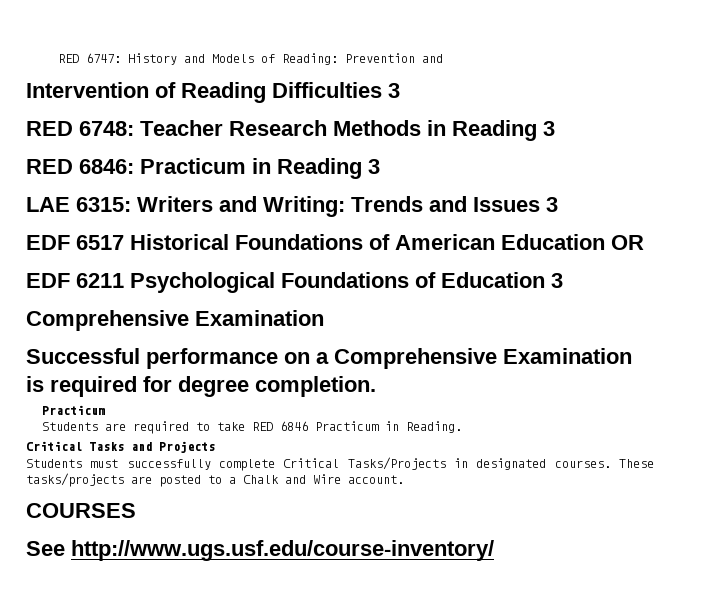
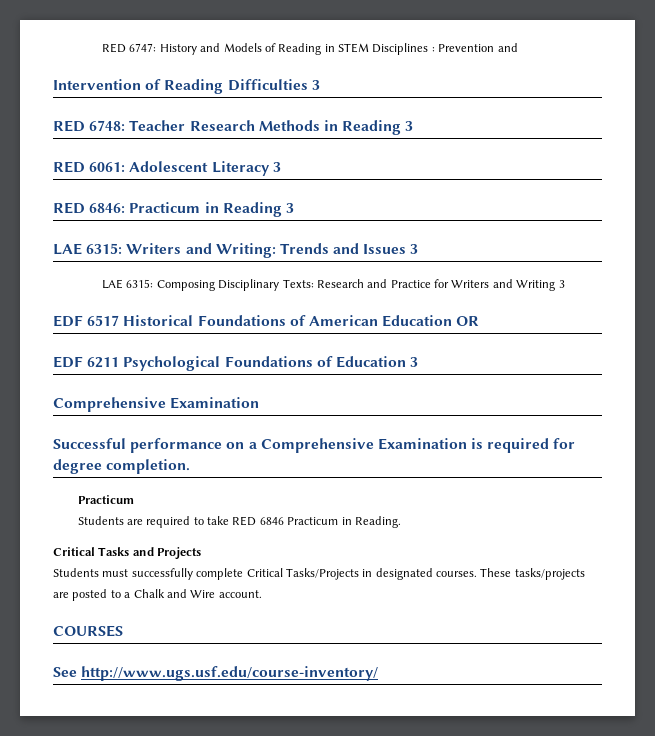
- RED 6747: History and Models of Reading: Prevention and
+ RED 6747: History and Models of Reading in STEM Disciplines : Prevention and
+ RED 6061: Adolescent Literacy 3
+ LAE 6315: Composing Disciplinary Texts: Research and Practice for Writers and Writing 3

